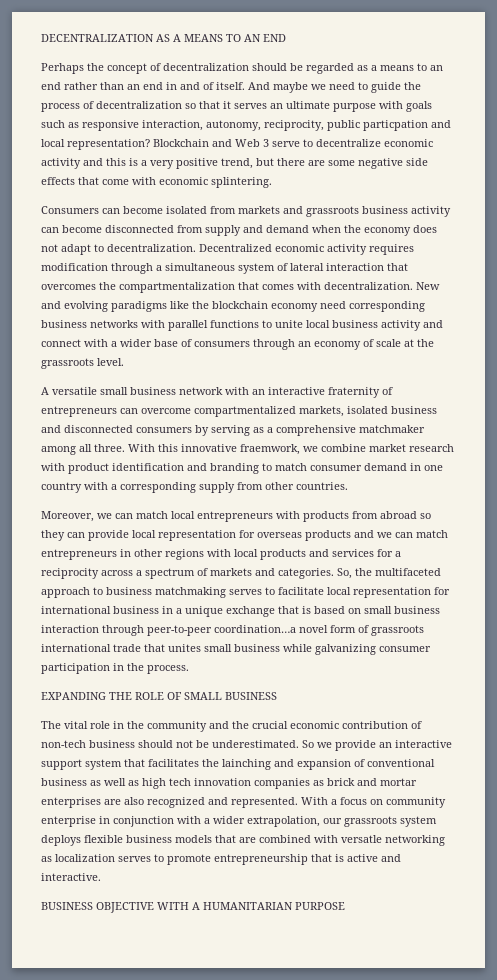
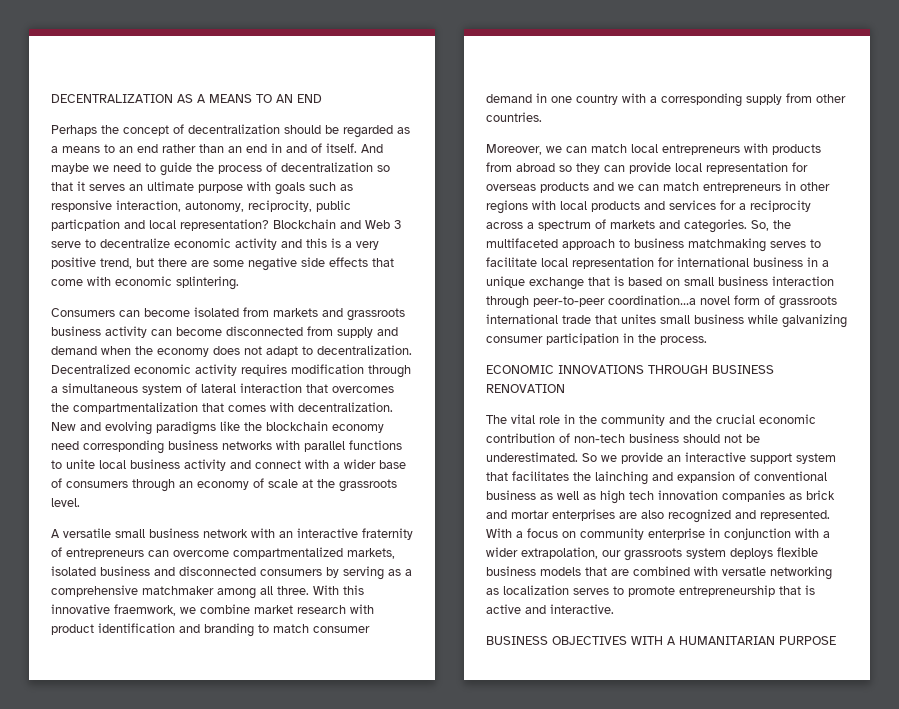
- EXPANDING THE ROLE OF SMALL BUSINESS
+ ECONOMIC INNOVATIONS THROUGH BUSINESS RENOVATION
- BUSINESS OBJECTIVE WITH A HUMANITARIAN PURPOSE
+ BUSINESS OBJECTIVES WITH A HUMANITARIAN PURPOSE

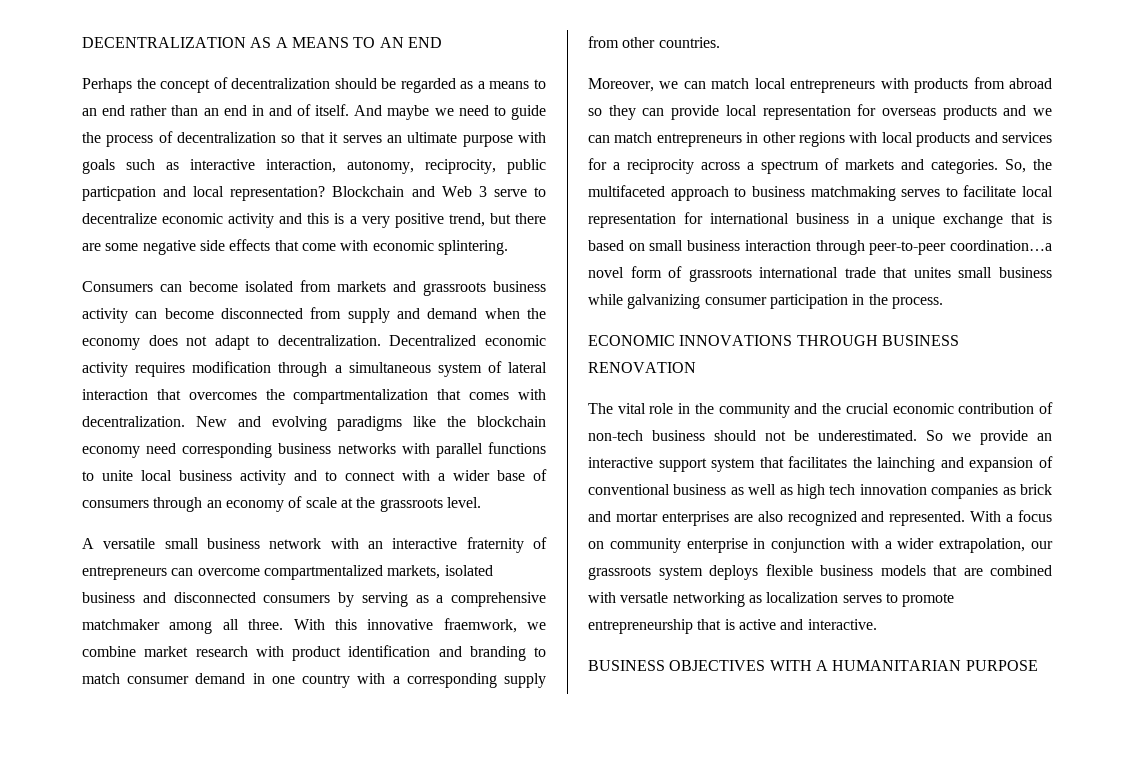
- And maybe we need to guide the process of decentralization so that it serves an ultimate purpose with goals such as responsive interaction, autonomy, reciprocity, public particpation and local representation?
+ And maybe we need to guide the process of decentralization so that it serves an ultimate purpose with goals such as interactive interaction, autonomy, reciprocity, public particpation and local representation?
- New and evolving paradigms like the blockchain economy need corresponding business networks with parallel functions to unite local business activity and connect with a wider base of consumers through an economy of scale at the grassroots level.
+ New and evolving paradigms like the blockchain economy need corresponding business networks with parallel functions to unite local business activity and to connect with a wider base of consumers through an economy of scale at the grassroots level.

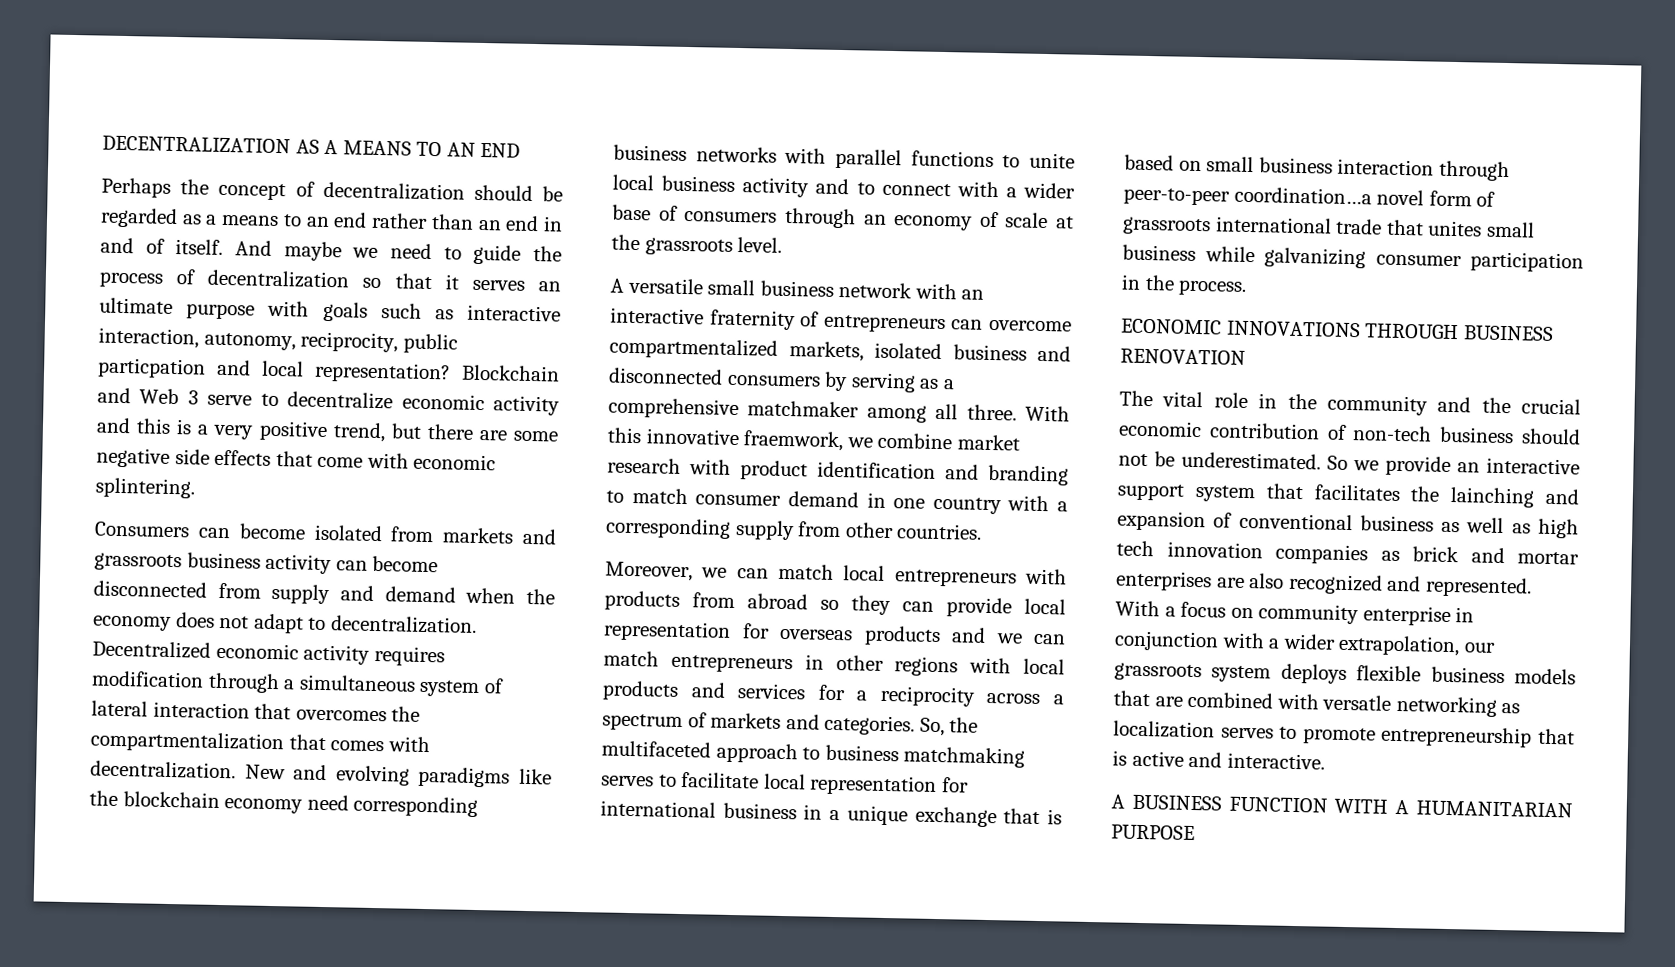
- BUSINESS OBJECTIVES WITH A HUMANITARIAN PURPOSE
+ A BUSINESS FUNCTION WITH A HUMANITARIAN PURPOSE

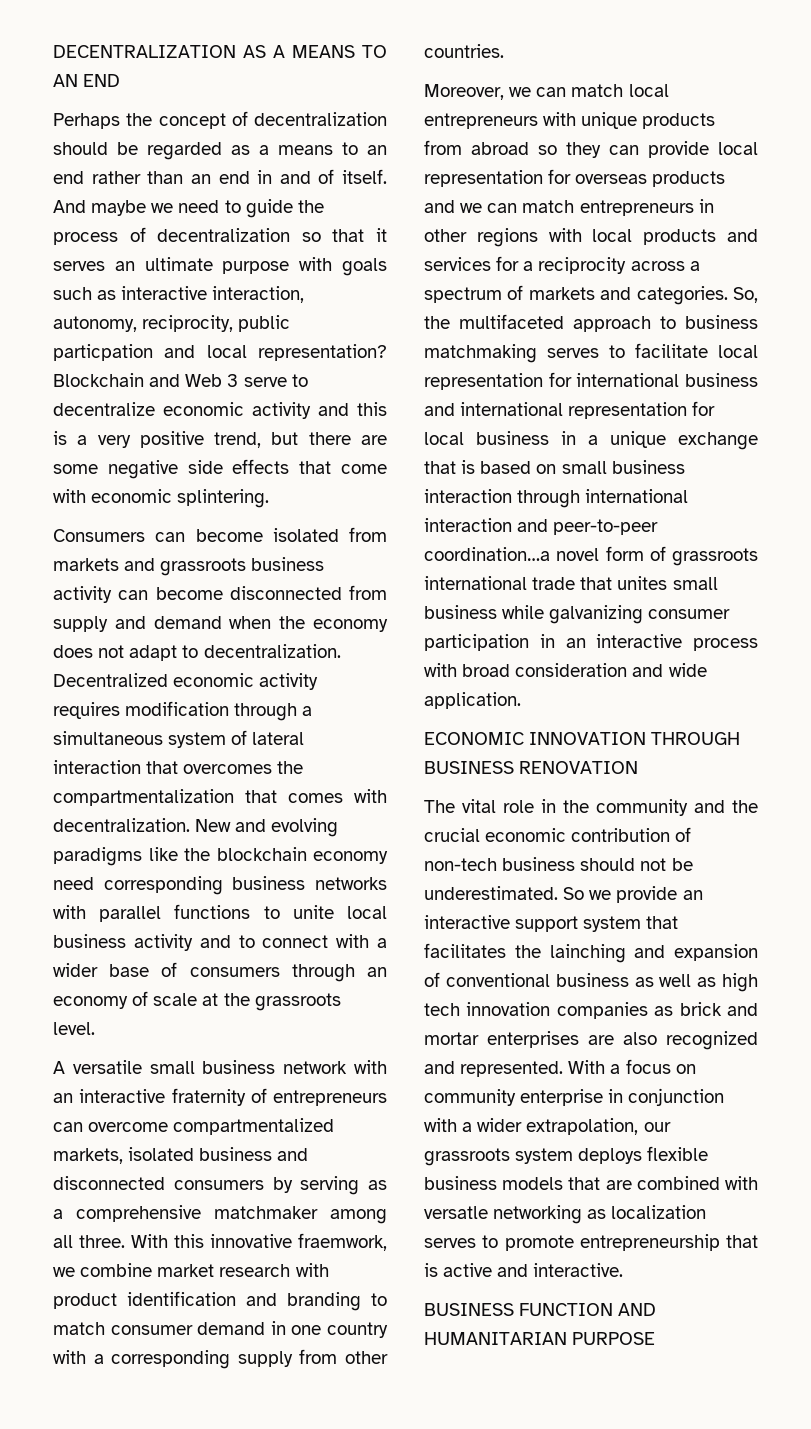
- Moreover, we can match local entrepreneurs with products from abroad so they can provide local representation for overseas products and we can match entrepreneurs in other regions with local products and services for a reciprocity across a spectrum of markets and categories.
+ Moreover, we can match local entrepreneurs with unique products from abroad so they can provide local representation for overseas products and we can match entrepreneurs in other regions with local products and services for a reciprocity across a spectrum of markets and categories.
- So, the multifaceted approach to business matchmaking serves to facilitate local representation for international business in a unique exchange that is based on small business interaction through peer-to-peer coordination…a novel form of grassroots international trade that unites small business while galvanizing consumer participation in the process.
+ So, the multifaceted approach to business matchmaking serves to facilitate local representation for international business and international representation for local business in a unique exchange that is based on small business interaction through international interaction and peer-to-peer coordination…a novel form of grassroots international trade that unites small business while galvanizing consumer participation in an interactive process with broad consideration and wide application.
- ECONOMIC INNOVATIONS THROUGH BUSINESS RENOVATION
+ ECONOMIC INNOVATION THROUGH BUSINESS RENOVATION
- A BUSINESS FUNCTION WITH A HUMANITARIAN PURPOSE
+ BUSINESS FUNCTION AND HUMANITARIAN PURPOSE

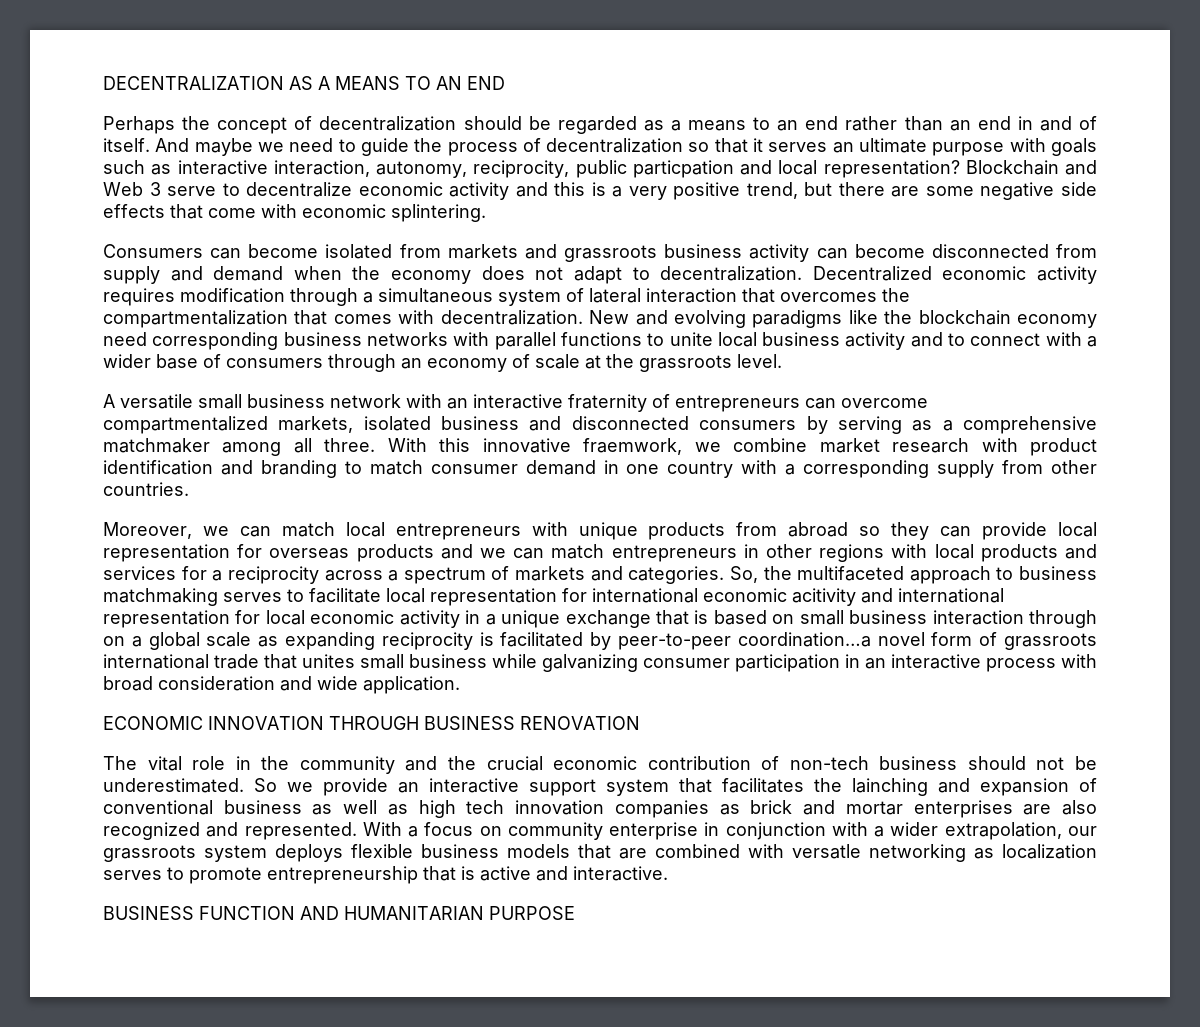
- So, the multifaceted approach to business matchmaking serves to facilitate local representation for international business and international representation for local business in a unique exchange that is based on small business interaction through international interaction and peer-to-peer coordination…a novel form of grassroots international trade that unites small business while galvanizing consumer participation in an interactive process with broad consideration and wide application.
+ So, the multifaceted approach to business matchmaking serves to facilitate local representation for international economic acitivity and international representation for local economic activity in a unique exchange that is based on small business interaction through on a global scale as expanding reciprocity is facilitated by peer-to-peer coordination…a novel form of grassroots international trade that unites small business while galvanizing consumer participation in an interactive process with broad consideration and wide application.

